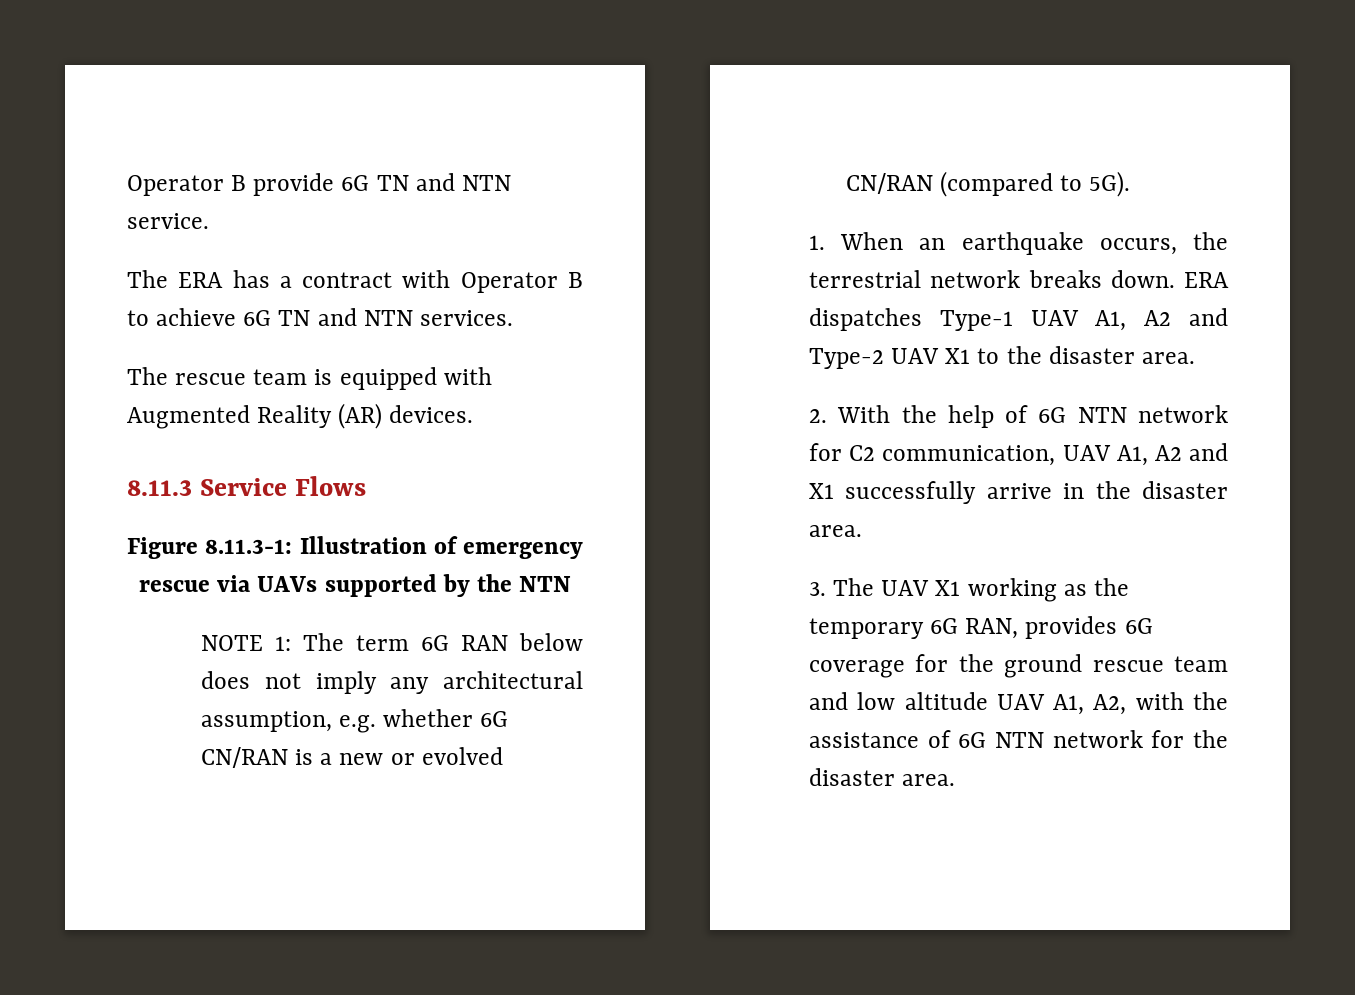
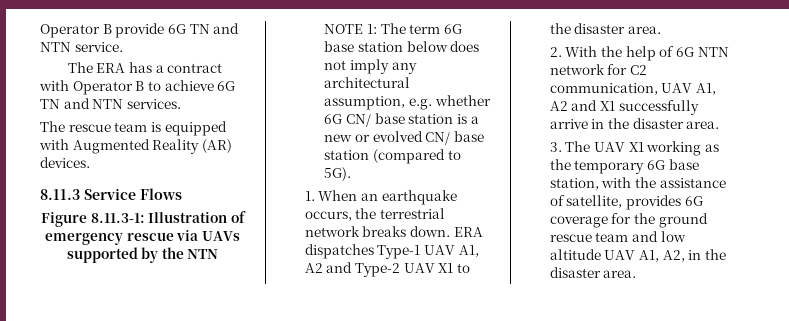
- NOTE 1: The term 6G RAN below does not imply any architectural assumption, e.g. whether 6G CN/RAN is a new or evolved CN/RAN (compared to 5G).
+ NOTE 1: The term 6G base station below does not imply any architectural assumption, e.g. whether 6G CN/ base station is a new or evolved CN/ base station (compared to 5G).
- 3. The UAV X1 working as the temporary 6G RAN, provides 6G coverage for the ground rescue team and low altitude UAV A1, A2, with the assistance of 6G NTN network for the disaster area.
+ 3. The UAV X1 working as the temporary 6G base station, with the assistance of satellite, provides 6G coverage for the ground rescue team and low altitude UAV A1, A2, in the disaster area.

